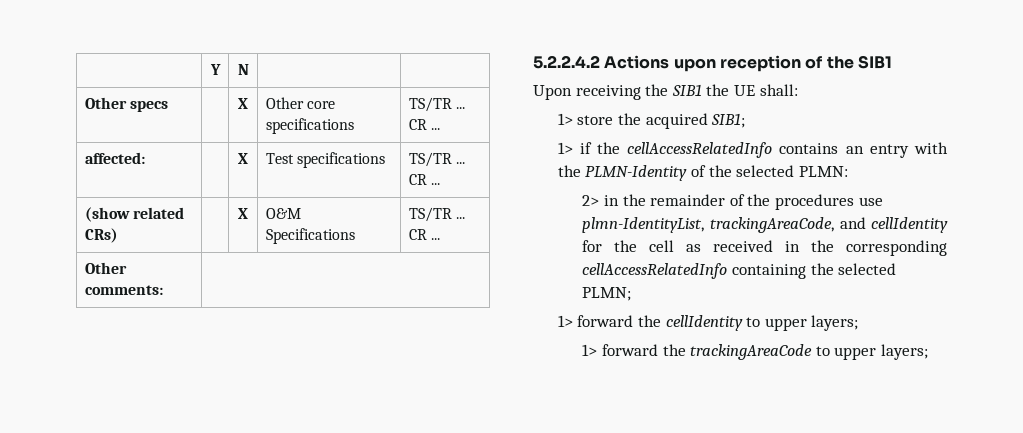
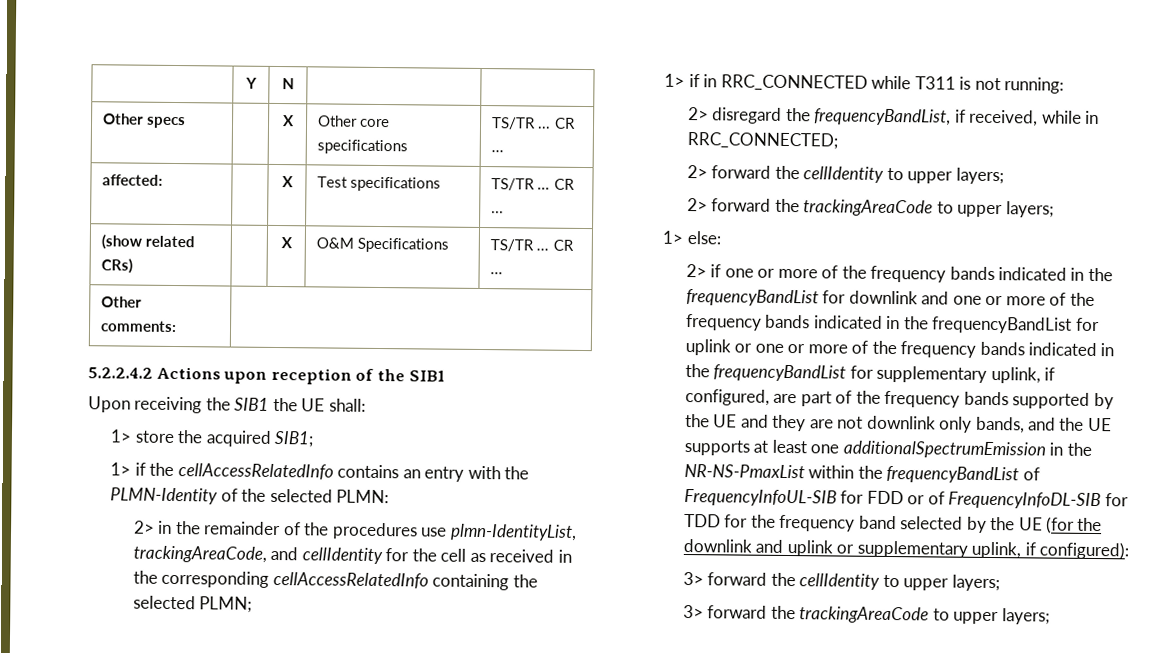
- 1> forward the cellIdentity to upper layers;
- 1> forward the trackingAreaCode to upper layers;
+ 1> if in RRC_CONNECTED while T311 is not running:
+ 2> disregard the frequencyBandList, if received, while in RRC_CONNECTED;
+ 2> forward the cellIdentity to upper layers;
+ 2> forward the trackingAreaCode to upper layers;
+ 1> else:
+ 2> if one or more of the frequency bands indicated in the frequencyBandList for downlink and one or more of the frequency bands indicated in the frequencyBandList for uplink or one or more of the frequency bands indicated in the frequencyBandList for supplementary uplink, if configured, are part of the frequency bands supported by the UE and they are not downlink only bands, and the UE supports at least one additionalSpectrumEmission in the NR-NS-PmaxList within the frequencyBandList of FrequencyInfoUL-SIB for FDD or of FrequencyInfoDL-SIB for TDD for the frequency band selected by the UE (for the downlink and uplink or supplementary uplink, if configured):
+ 3> forward the cellIdentity to upper layers;
+ 3> forward the trackingAreaCode to upper layers;

